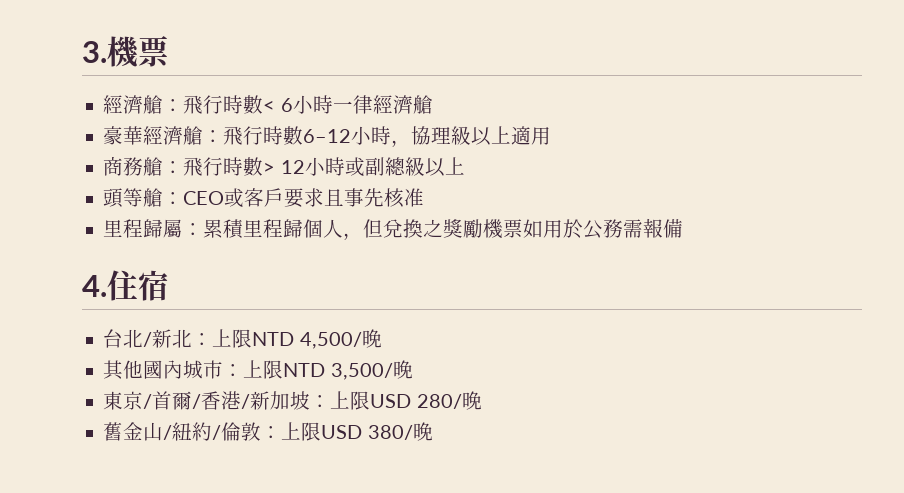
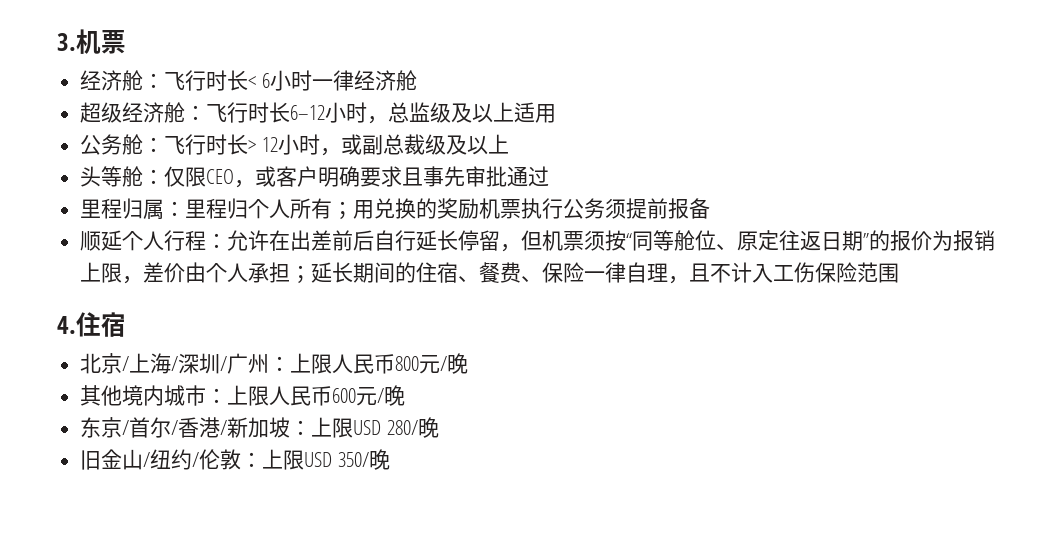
- 3.機票
+ 3.机票
- 經濟艙：飛行時數< 6小時一律經濟艙
- 豪華經濟艙：飛行時數6–12小時，協理級以上適用
- 商務艙：飛行時數> 12小時或副總級以上
- 頭等艙：CEO或客戶要求且事先核准
- 里程歸屬：累積里程歸個人，但兌換之獎勵機票如用於公務需報備
+ 经济舱：飞行时长< 6小时一律经济舱
+ 超级经济舱：飞行时长6–12小时，总监级及以上适用
+ 公务舱：飞行时长> 12小时，或副总裁级及以上
+ 头等舱：仅限CEO，或客户明确要求且事先审批通过
+ 里程归属：里程归个人所有；用兑换的奖励机票执行公务须提前报备
+ 顺延个人行程：允许在出差前后自行延长停留，但机票须按“同等舱位、原定往返日期”的报价为报销上限，差价由个人承担；延长期间的住宿、餐费、保险一律自理，且不计入工伤保险范围
  4.住宿
- 台北/新北：上限NTD 4,500/晚
+ 北京/上海/深圳/广州：上限人民币800元/晚
- 其他國內城市：上限NTD 3,500/晚
- 東京/首爾/香港/新加坡：上限USD 280/晚
+ 其他境内城市：上限人民币600元/晚
+ 东京/首尔/香港/新加坡：上限USD 280/晚
- 舊金山/紐約/倫敦：上限USD 380/晚
+ 旧金山/纽约/伦敦：上限USD 350/晚

